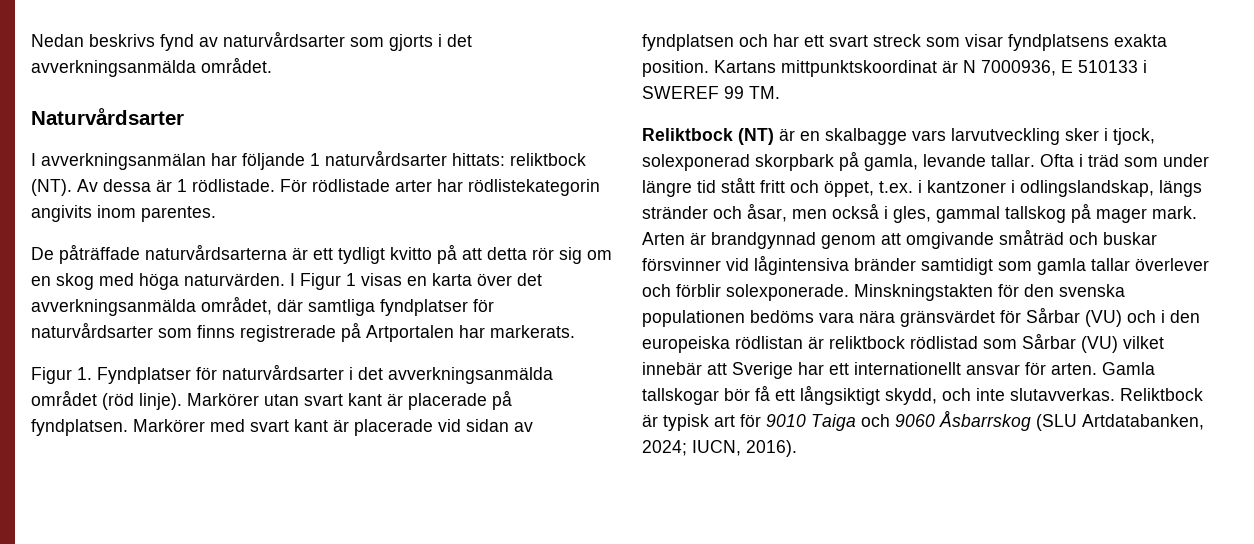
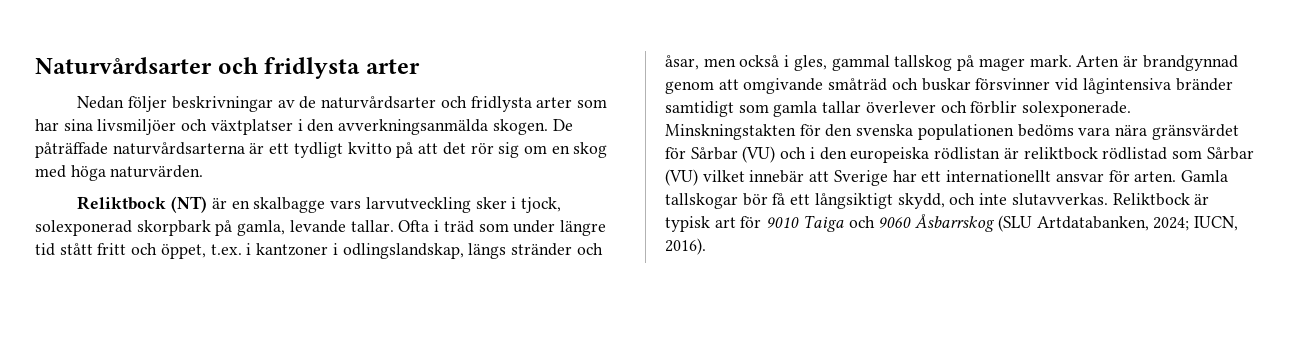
- Nedan beskrivs fynd av naturvårdsarter som gjorts i det avverkningsanmälda området.
- Naturvårdsarter
- I avverkningsanmälan har följande 1 naturvårdsarter hittats: reliktbock (NT). Av dessa är 1 rödlistade. För rödlistade arter har rödlistekategorin angivits inom parentes.
- De påträffade naturvårdsarterna är ett tydligt kvitto på att detta rör sig om en skog med höga naturvärden. I Figur 1 visas en karta över det avverkningsanmälda området, där samtliga fyndplatser för naturvårdsarter som finns registrerade på Artportalen har markerats.
- Figur 1. Fyndplatser för naturvårdsarter i det avverkningsanmälda området (röd linje). Markörer utan svart kant är placerade på fyndplatsen. Markörer med svart kant är placerade vid sidan av fyndplatsen och har ett svart streck som visar fyndplatsens exakta position. Kartans mittpunktskoordinat är N 7000936, E 510133 i SWEREF 99 TM.
+ Naturvårdsarter och fridlysta arter
+ Nedan följer beskrivningar av de naturvårdsarter och fridlysta arter som har sina livsmiljöer och växtplatser i den avverkningsanmälda skogen. De påträffade naturvårdsarterna är ett tydligt kvitto på att det rör sig om en skog med höga naturvärden.

